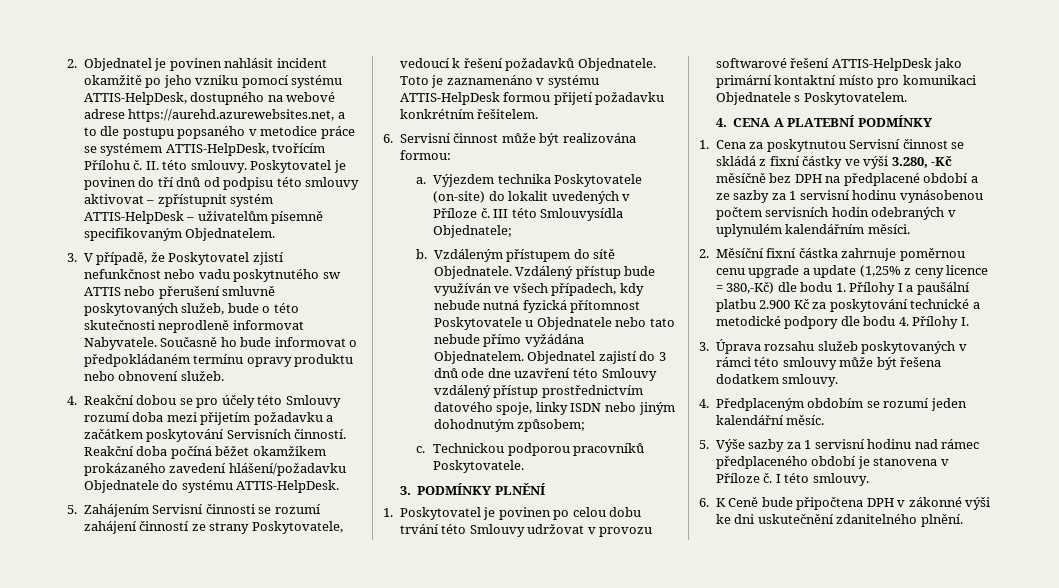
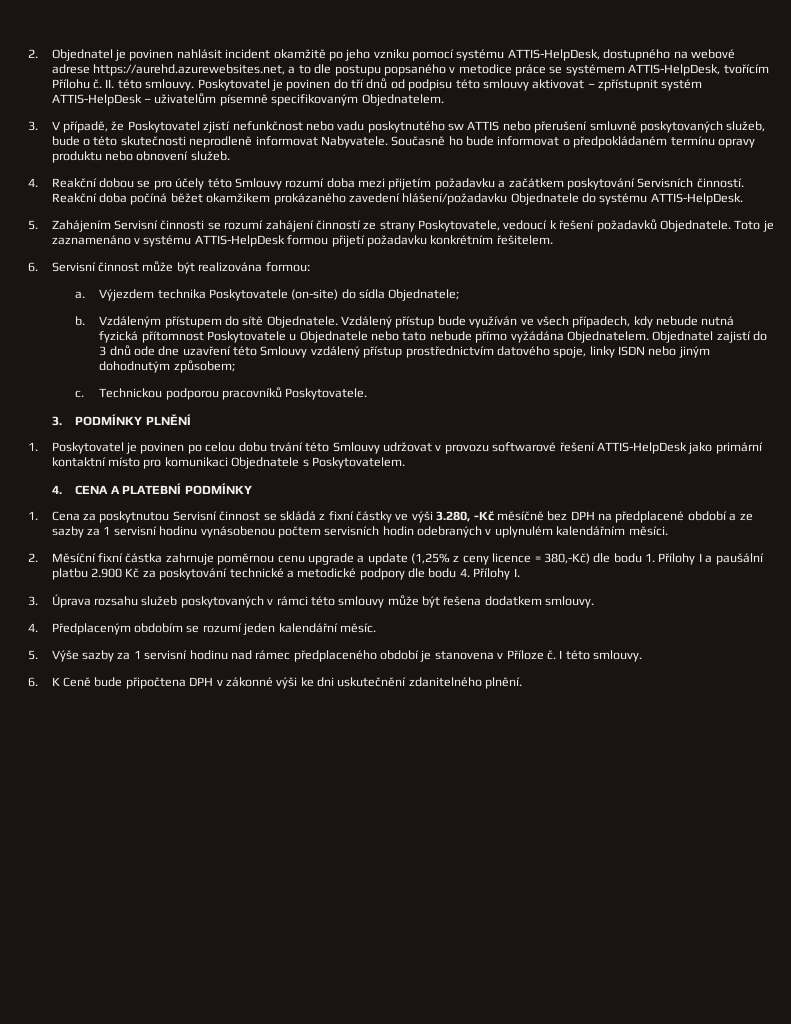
- Výjezdem technika Poskytovatele (on-site) do lokalit uvedených v Příloze č. III této Smlouvysídla Objednatele;
+ Výjezdem technika Poskytovatele (on-site) do sídla Objednatele;

